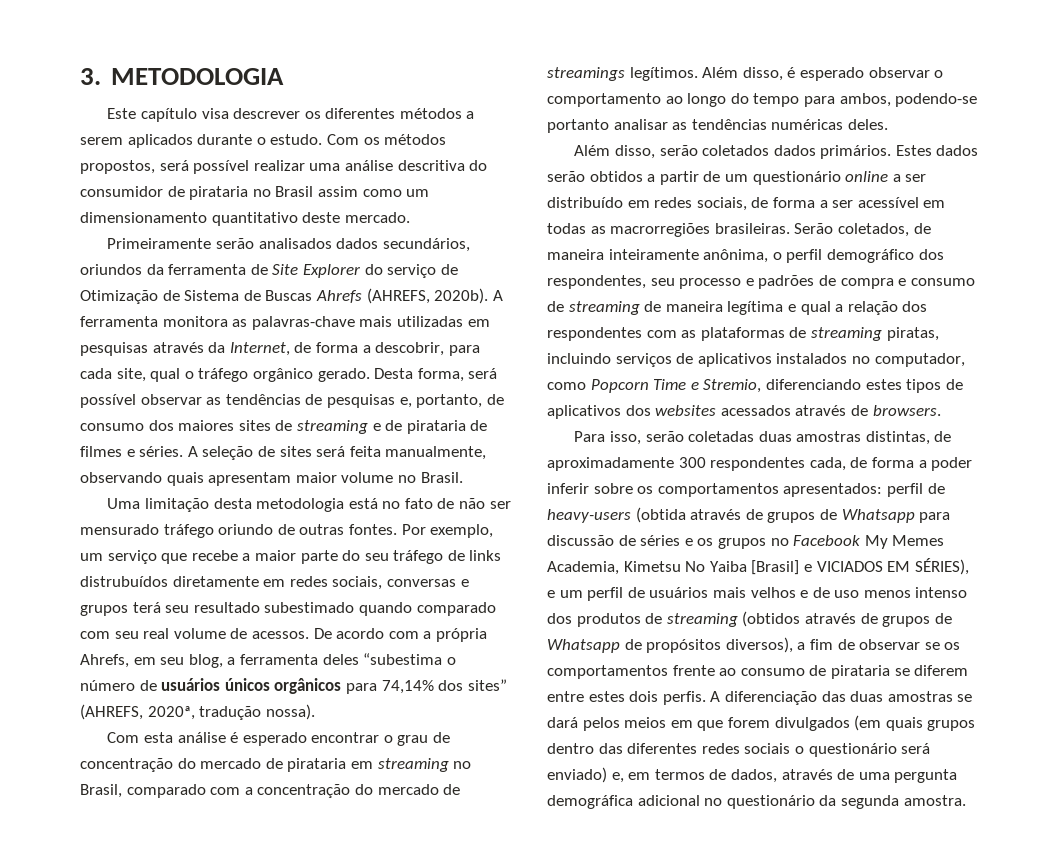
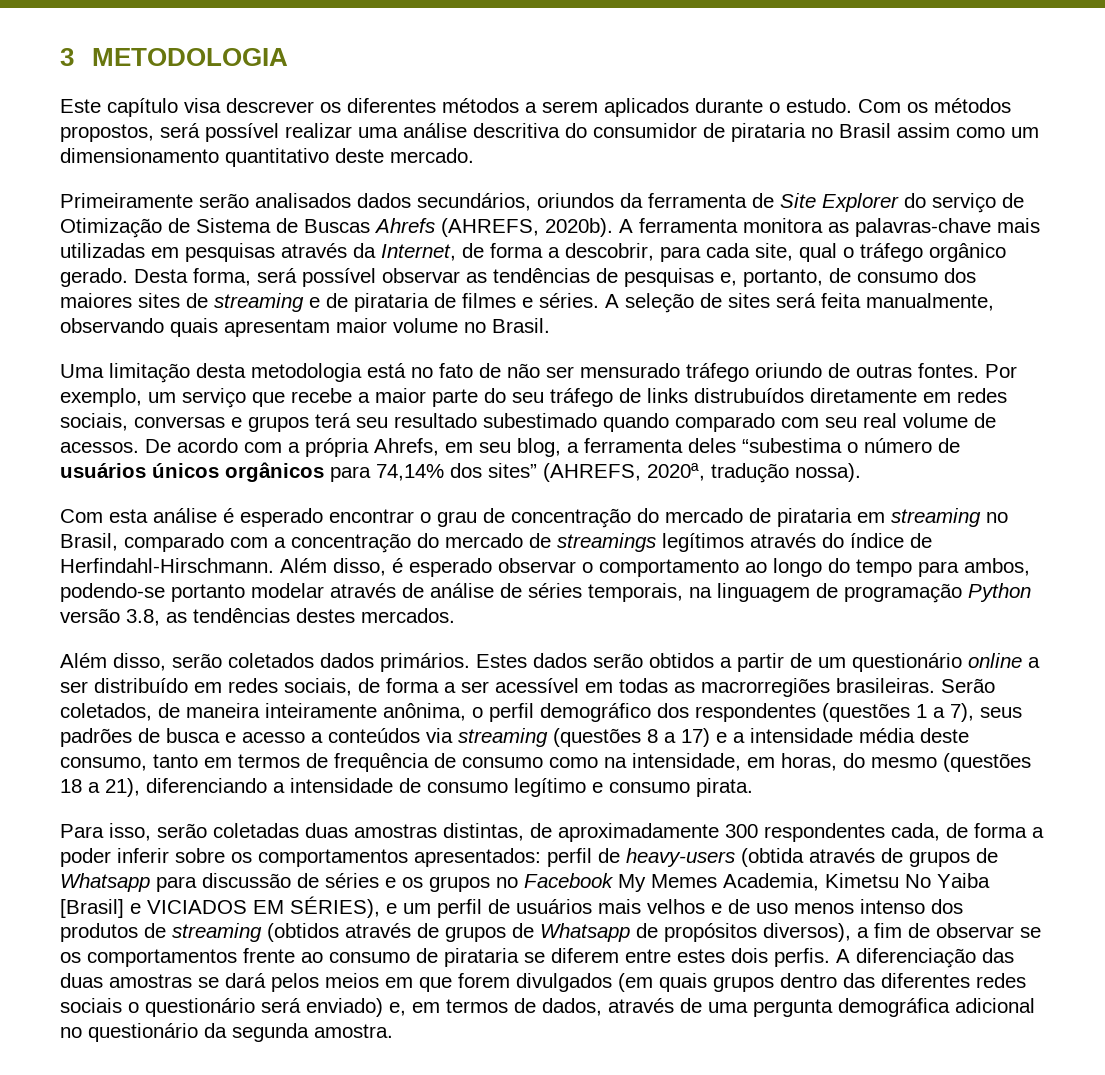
- 3. METODOLOGIA
+ 3 METODOLOGIA
- Com esta análise é esperado encontrar o grau de concentração do mercado de pirataria em streaming no Brasil, comparado com a concentração do mercado de streamings legítimos.
+ Com esta análise é esperado encontrar o grau de concentração do mercado de pirataria em streaming no Brasil, comparado com a concentração do mercado de streamings legítimos através do índice de Herfindahl-Hirschmann.
- Além disso, é esperado observar o comportamento ao longo do tempo para ambos, podendo-se portanto analisar as tendências numéricas deles.
+ Além disso, é esperado observar o comportamento ao longo do tempo para ambos, podendo-se portanto modelar através de análise de séries temporais, na linguagem de programação Python versão 3.8, as tendências destes mercados.
- Serão coletados, de maneira inteiramente anônima, o perfil demográfico dos respondentes, seu processo e padrões de compra e consumo de streaming de maneira legítima e qual a relação dos respondentes com as plataformas de streaming piratas, incluindo serviços de aplicativos instalados no computador, como Popcorn Time e Stremio, diferenciando estes tipos de aplicativos dos websites acessados através de browsers.
+ Serão coletados, de maneira inteiramente anônima, o perfil demográfico dos respondentes (questões 1 a 7), seus padrões de busca e acesso a conteúdos via streaming (questões 8 a 17) e a intensidade média deste consumo, tanto em termos de frequência de consumo como na intensidade, em horas, do mesmo (questões 18 a 21), diferenciando a intensidade de consumo legítimo e consumo pirata.

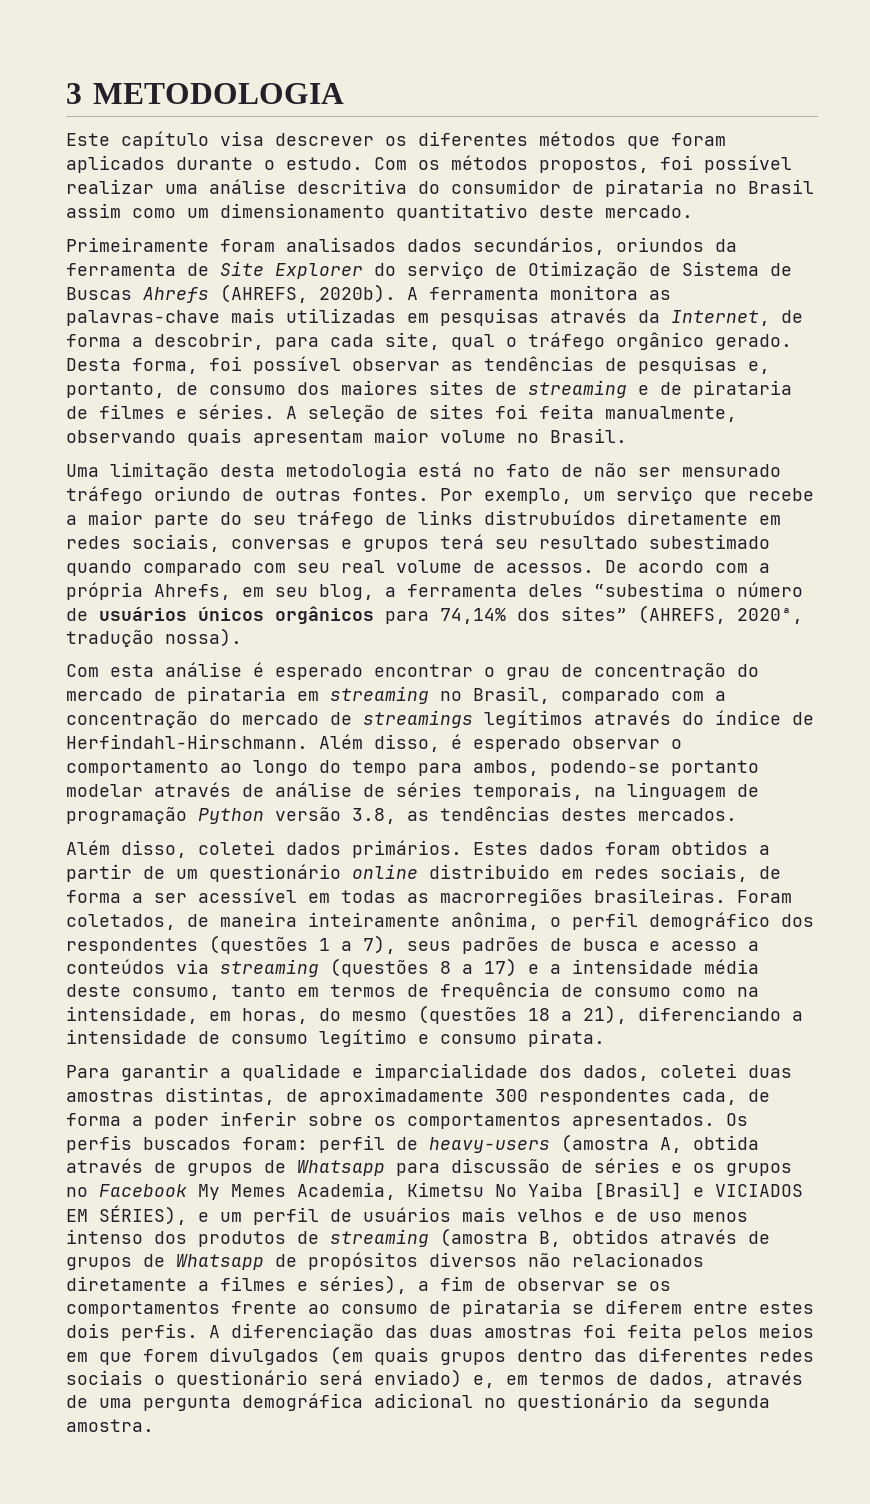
- Este capítulo visa descrever os diferentes métodos a serem aplicados durante o estudo.
+ Este capítulo visa descrever os diferentes métodos que foram aplicados durante o estudo.
- Com os métodos propostos, será possível realizar uma análise descritiva do consumidor de pirataria no Brasil assim como um dimensionamento quantitativo deste mercado.
+ Com os métodos propostos, foi possível realizar uma análise descritiva do consumidor de pirataria no Brasil assim como um dimensionamento quantitativo deste mercado.
- Primeiramente serão analisados dados secundários, oriundos da ferramenta de Site Explorer do serviço de Otimização de Sistema de Buscas Ahrefs (AHREFS, 2020b).
+ Primeiramente foram analisados dados secundários, oriundos da ferramenta de Site Explorer do serviço de Otimização de Sistema de Buscas Ahrefs (AHREFS, 2020b).
- Desta forma, será possível observar as tendências de pesquisas e, portanto, de consumo dos maiores sites de streaming e de pirataria de filmes e séries.
+ Desta forma, foi possível observar as tendências de pesquisas e, portanto, de consumo dos maiores sites de streaming e de pirataria de filmes e séries.
- A seleção de sites será feita manualmente, observando quais apresentam maior volume no Brasil.
+ A seleção de sites foi feita manualmente, observando quais apresentam maior volume no Brasil.
- Além disso, serão coletados dados primários.
+ Além disso, coletei dados primários.
- Estes dados serão obtidos a partir de um questionário online a ser distribuído em redes sociais, de forma a ser acessível em todas as macrorregiões brasileiras.
+ Estes dados foram obtidos a partir de um questionário online distribuido em redes sociais, de forma a ser acessível em todas as macrorregiões brasileiras.
- Serão coletados, de maneira inteiramente anônima, o perfil demográfico dos respondentes (questões 1 a 7), seus padrões de busca e acesso a conteúdos via streaming (questões 8 a 17) e a intensidade média deste consumo, tanto em termos de frequência de consumo como na intensidade, em horas, do mesmo (questões 18 a 21), diferenciando a intensidade de consumo legítimo e consumo pirata.
+ Foram coletados, de maneira inteiramente anônima, o perfil demográfico dos respondentes (questões 1 a 7), seus padrões de busca e acesso a conteúdos via streaming (questões 8 a 17) e a intensidade média deste consumo, tanto em termos de frequência de consumo como na intensidade, em horas, do mesmo (questões 18 a 21), diferenciando a intensidade de consumo legítimo e consumo pirata.
- Para isso, serão coletadas duas amostras distintas, de aproximadamente 300 respondentes cada, de forma a poder inferir sobre os comportamentos apresentados: perfil de heavy-users (obtida através de grupos de Whatsapp para discussão de séries e os grupos no Facebook My Memes Academia, Kimetsu No Yaiba [Brasil] e VICIADOS EM SÉRIES), e um perfil de usuários mais velhos e de uso menos intenso dos produtos de streaming (obtidos através de grupos de Whatsapp de propósitos diversos), a fim de observar se os comportamentos frente ao consumo de pirataria se diferem entre estes dois perfis.
+ Para garantir a qualidade e imparcialidade dos dados, coletei duas amostras distintas, de aproximadamente 300 respondentes cada, de forma a poder inferir sobre os comportamentos apresentados. Os perfis buscados foram: perfil de heavy-users (amostra A, obtida através de grupos de Whatsapp para discussão de séries e os grupos no Facebook My Memes Academia, Kimetsu No Yaiba [Brasil] e VICIADOS EM SÉRIES), e um perfil de usuários mais velhos e de uso menos intenso dos produtos de streaming (amostra B, obtidos através de grupos de Whatsapp de propósitos diversos não relacionados diretamente a filmes e séries), a fim de observar se os comportamentos frente ao consumo de pirataria se diferem entre estes dois perfis.
- A diferenciação das duas amostras se dará pelos meios em que forem divulgados (em quais grupos dentro das diferentes redes sociais o questionário será enviado) e, em termos de dados, através de uma pergunta demográfica adicional no questionário da segunda amostra.
+ A diferenciação das duas amostras foi feita pelos meios em que forem divulgados (em quais grupos dentro das diferentes redes sociais o questionário será enviado) e, em termos de dados, através de uma pergunta demográfica adicional no questionário da segunda amostra.

